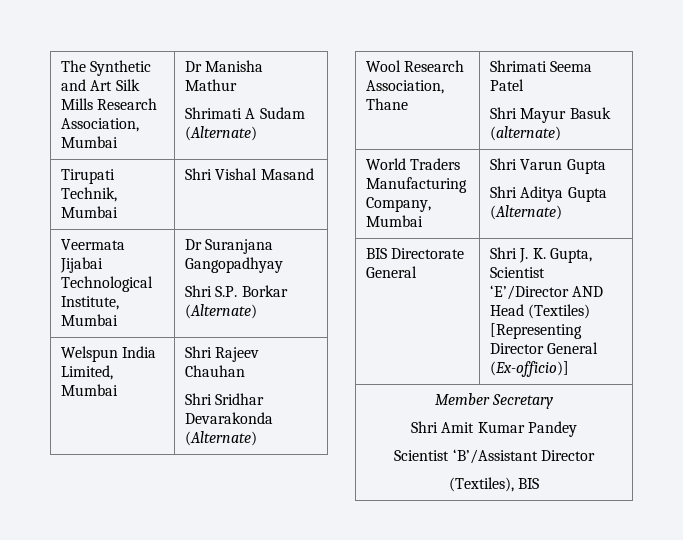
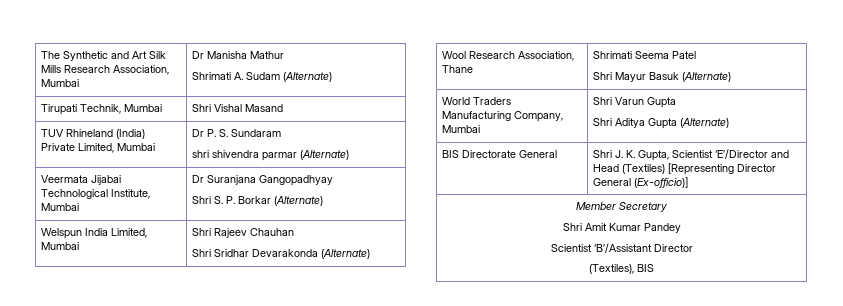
  The Synthetic and Art Silk Mills Research Association, Mumbai | Dr Manisha Mathur
- Shrimati A Sudam (Alternate)
+ Shrimati A. Sudam (Alternate)
+ TUV Rhineland (India) Private Limited, Mumbai | Dr P. S. Sundaram
+ shri shivendra parmar (Alternate)
  Veermata Jijabai Technological Institute, Mumbai | Dr Suranjana Gangopadhyay
- Shri S.P. Borkar (Alternate)
+ Shri S. P. Borkar (Alternate)
  Wool Research Association, Thane | Shrimati Seema Patel
- Shri Mayur Basuk (alternate)
+ Shri Mayur Basuk (Alternate)
- BIS Directorate General | Shri J. K. Gupta, Scientist ‘E’/Director AND Head (Textiles) [Representing Director General (Ex-officio)]
+ BIS Directorate General | Shri J. K. Gupta, Scientist ‘E’/Director and Head (Textiles) [Representing Director General (Ex-officio)]

